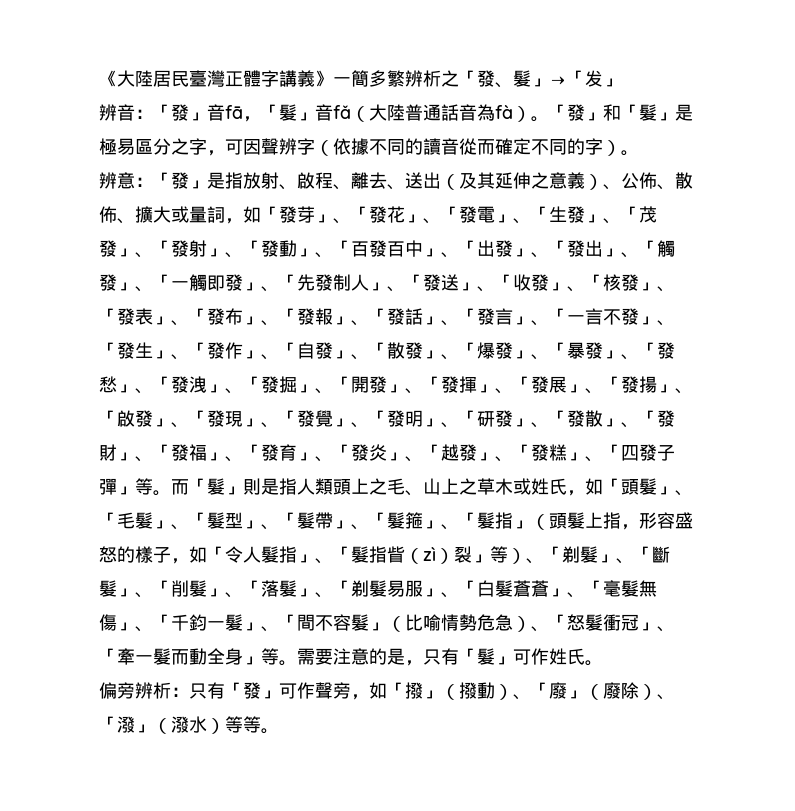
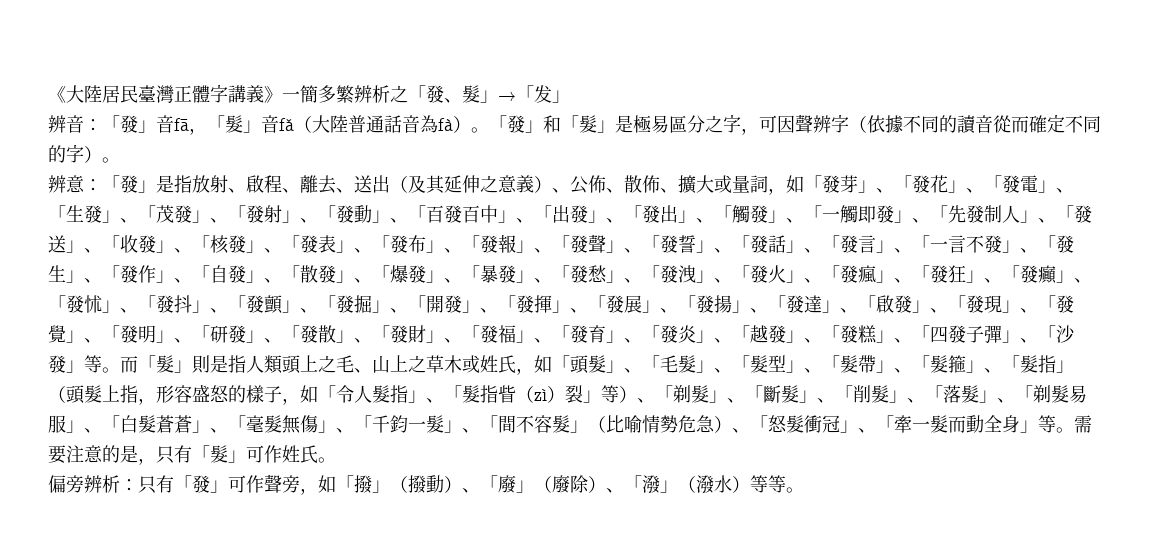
- 「發」是指放射、啟程、離去、送出（及其延伸之意義）、公佈、散佈、擴大或量詞，如「發芽」、「發花」、「發電」、「生發」、「茂發」、「發射」、「發動」、「百發百中」、「出發」、「發出」、「觸發」、「一觸即發」、「先發制人」、「發送」、「收發」、「核發」、「發表」、「發布」、「發報」、「發話」、「發言」、「一言不發」、「發生」、「發作」、「自發」、「散發」、「爆發」、「暴發」、「發愁」、「發洩」、「發掘」、「開發」、「發揮」、「發展」、「發揚」、「啟發」、「發現」、「發覺」、「發明」、「研發」、「發散」、「發財」、「發福」、「發育」、「發炎」、「越發」、「發糕」、「四發子彈」等。
+ 「發」是指放射、啟程、離去、送出（及其延伸之意義）、公佈、散佈、擴大或量詞，如「發芽」、「發花」、「發電」、「生發」、「茂發」、「發射」、「發動」、「百發百中」、「出發」、「發出」、「觸發」、「一觸即發」、「先發制人」、「發送」、「收發」、「核發」、「發表」、「發布」、「發報」、「發聲」、「發誓」、「發話」、「發言」、「一言不發」、「發生」、「發作」、「自發」、「散發」、「爆發」、「暴發」、「發愁」、「發洩」、「發火」、「發瘋」、「發狂」、「發癲」、「發怵」、「發抖」、「發顫」、「發掘」、「開發」、「發揮」、「發展」、「發揚」、「發達」、「啟發」、「發現」、「發覺」、「發明」、「研發」、「發散」、「發財」、「發福」、「發育」、「發炎」、「越發」、「發糕」、「四發子彈」、「沙發」等。

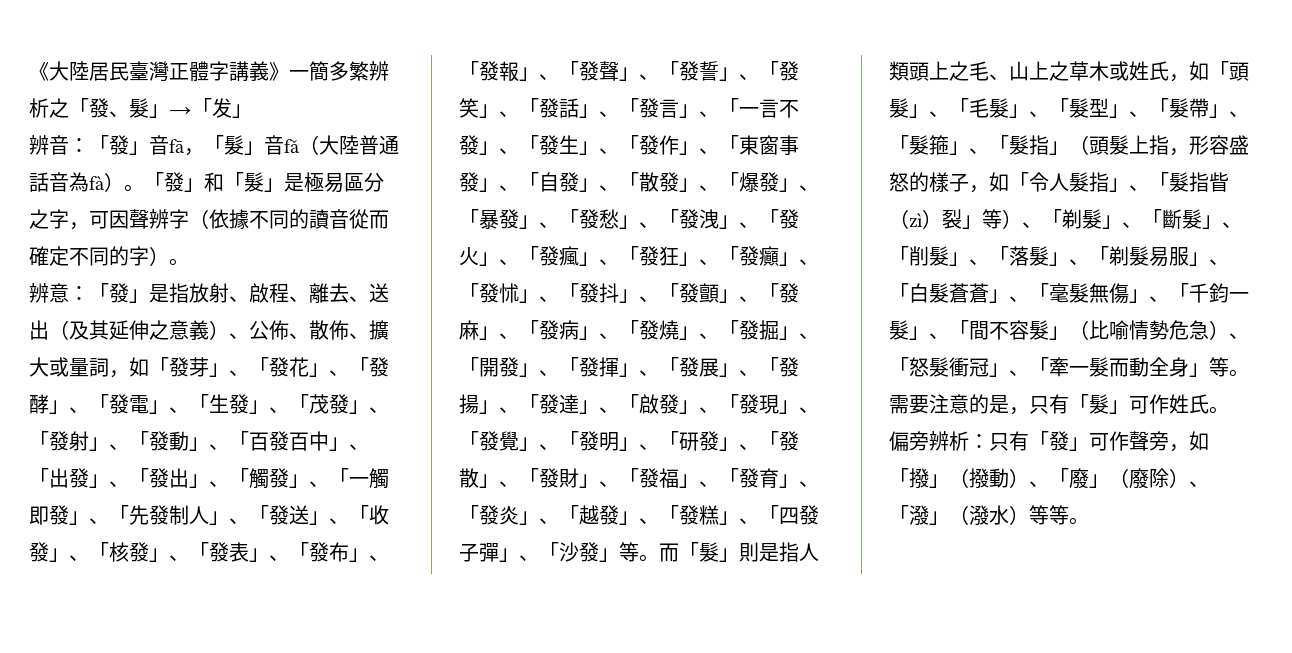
- 「發」是指放射、啟程、離去、送出（及其延伸之意義）、公佈、散佈、擴大或量詞，如「發芽」、「發花」、「發電」、「生發」、「茂發」、「發射」、「發動」、「百發百中」、「出發」、「發出」、「觸發」、「一觸即發」、「先發制人」、「發送」、「收發」、「核發」、「發表」、「發布」、「發報」、「發聲」、「發誓」、「發話」、「發言」、「一言不發」、「發生」、「發作」、「自發」、「散發」、「爆發」、「暴發」、「發愁」、「發洩」、「發火」、「發瘋」、「發狂」、「發癲」、「發怵」、「發抖」、「發顫」、「發掘」、「開發」、「發揮」、「發展」、「發揚」、「發達」、「啟發」、「發現」、「發覺」、「發明」、「研發」、「發散」、「發財」、「發福」、「發育」、「發炎」、「越發」、「發糕」、「四發子彈」、「沙發」等。
+ 「發」是指放射、啟程、離去、送出（及其延伸之意義）、公佈、散佈、擴大或量詞，如「發芽」、「發花」、「發酵」、「發電」、「生發」、「茂發」、「發射」、「發動」、「百發百中」、「出發」、「發出」、「觸發」、「一觸即發」、「先發制人」、「發送」、「收發」、「核發」、「發表」、「發布」、「發報」、「發聲」、「發誓」、「發笑」、「發話」、「發言」、「一言不發」、「發生」、「發作」、「東窗事發」、「自發」、「散發」、「爆發」、「暴發」、「發愁」、「發洩」、「發火」、「發瘋」、「發狂」、「發癲」、「發怵」、「發抖」、「發顫」、「發麻」、「發病」、「發燒」、「發掘」、「開發」、「發揮」、「發展」、「發揚」、「發達」、「啟發」、「發現」、「發覺」、「發明」、「研發」、「發散」、「發財」、「發福」、「發育」、「發炎」、「越發」、「發糕」、「四發子彈」、「沙發」等。

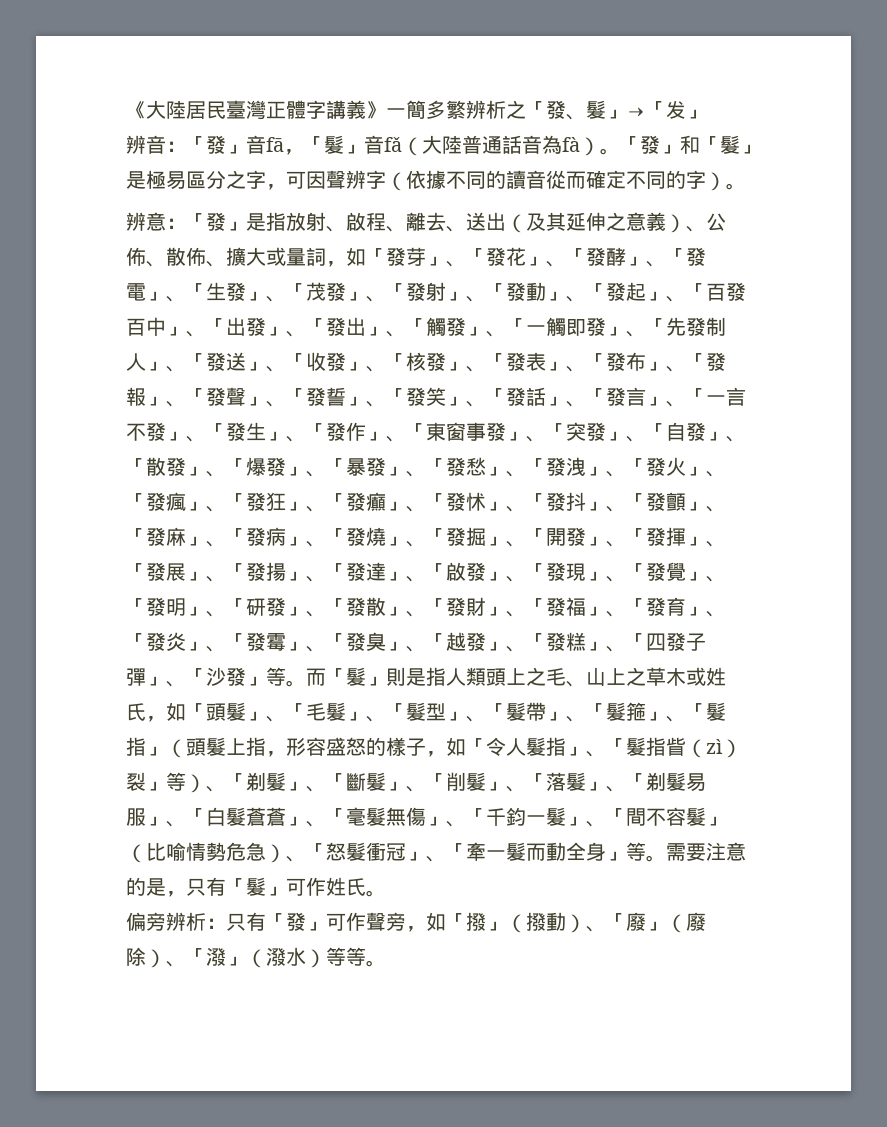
- 「發」是指放射、啟程、離去、送出（及其延伸之意義）、公佈、散佈、擴大或量詞，如「發芽」、「發花」、「發酵」、「發電」、「生發」、「茂發」、「發射」、「發動」、「百發百中」、「出發」、「發出」、「觸發」、「一觸即發」、「先發制人」、「發送」、「收發」、「核發」、「發表」、「發布」、「發報」、「發聲」、「發誓」、「發笑」、「發話」、「發言」、「一言不發」、「發生」、「發作」、「東窗事發」、「自發」、「散發」、「爆發」、「暴發」、「發愁」、「發洩」、「發火」、「發瘋」、「發狂」、「發癲」、「發怵」、「發抖」、「發顫」、「發麻」、「發病」、「發燒」、「發掘」、「開發」、「發揮」、「發展」、「發揚」、「發達」、「啟發」、「發現」、「發覺」、「發明」、「研發」、「發散」、「發財」、「發福」、「發育」、「發炎」、「越發」、「發糕」、「四發子彈」、「沙發」等。
+ 「發」是指放射、啟程、離去、送出（及其延伸之意義）、公佈、散佈、擴大或量詞，如「發芽」、「發花」、「發酵」、「發電」、「生發」、「茂發」、「發射」、「發動」、「發起」、「百發百中」、「出發」、「發出」、「觸發」、「一觸即發」、「先發制人」、「發送」、「收發」、「核發」、「發表」、「發布」、「發報」、「發聲」、「發誓」、「發笑」、「發話」、「發言」、「一言不發」、「發生」、「發作」、「東窗事發」、「突發」、「自發」、「散發」、「爆發」、「暴發」、「發愁」、「發洩」、「發火」、「發瘋」、「發狂」、「發癲」、「發怵」、「發抖」、「發顫」、「發麻」、「發病」、「發燒」、「發掘」、「開發」、「發揮」、「發展」、「發揚」、「發達」、「啟發」、「發現」、「發覺」、「發明」、「研發」、「發散」、「發財」、「發福」、「發育」、「發炎」、「發霉」、「發臭」、「越發」、「發糕」、「四發子彈」、「沙發」等。

